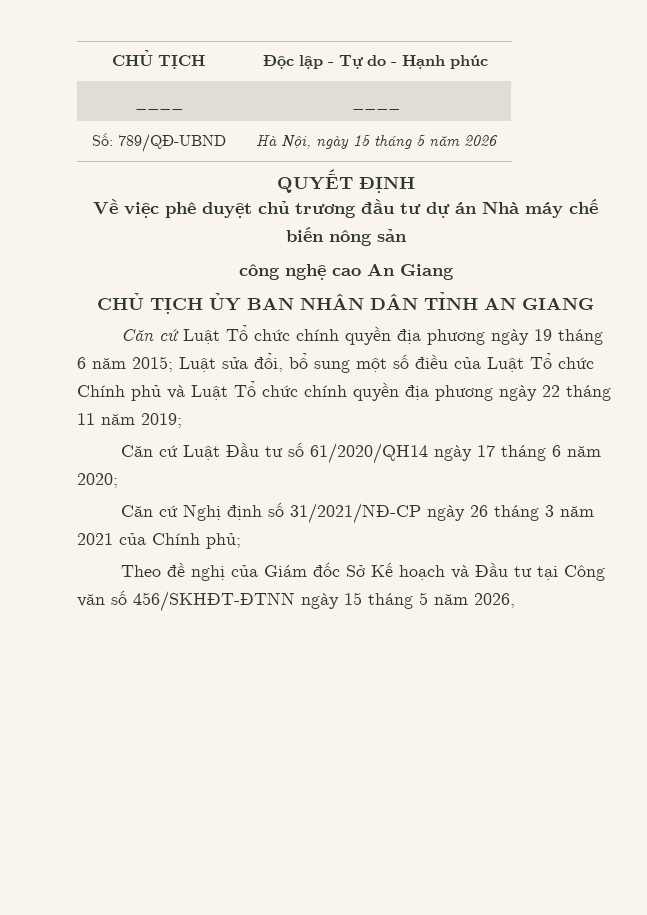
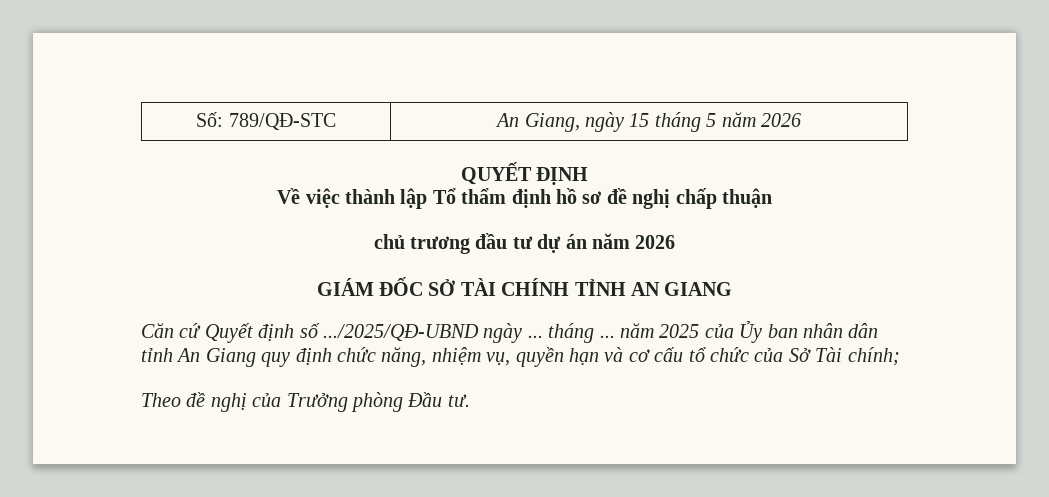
- CHỦ TỊCH | Độc lập - Tự do - Hạnh phúc
- ____ | ____
- Số: 789/QĐ-UBND | Hà Nội, ngày 15 tháng 5 năm 2026
+ Số: 789/QĐ-STC | An Giang, ngày 15 tháng 5 năm 2026
- Về việc phê duyệt chủ trương đầu tư dự án Nhà máy chế biến nông sản
- công nghệ cao An Giang
- CHỦ TỊCH ỦY BAN NHÂN DÂN TỈNH AN GIANG
+ Về việc thành lập Tổ thẩm định hồ sơ đề nghị chấp thuận
+ chủ trương đầu tư dự án năm 2026
+ GIÁM ĐỐC SỞ TÀI CHÍNH TỈNH AN GIANG
- Căn cứ Luật Tổ chức chính quyền địa phương ngày 19 tháng 6 năm 2015; Luật sửa đổi, bổ sung một số điều của Luật Tổ chức Chính phủ và Luật Tổ chức chính quyền địa phương ngày 22 tháng 11 năm 2019;
- Căn cứ Luật Đầu tư số 61/2020/QH14 ngày 17 tháng 6 năm 2020;
- Căn cứ Nghị định số 31/2021/NĐ-CP ngày 26 tháng 3 năm 2021 của Chính phủ;
- Theo đề nghị của Giám đốc Sở Kế hoạch và Đầu tư tại Công văn số 456/SKHĐT-ĐTNN ngày 15 tháng 5 năm 2026,
+ Căn cứ Quyết định số .../2025/QĐ-UBND ngày ... tháng ... năm 2025 của Ủy ban nhân dân tỉnh An Giang quy định chức năng, nhiệm vụ, quyền hạn và cơ cấu tổ chức của Sở Tài chính;
+ Theo đề nghị của Trưởng phòng Đầu tư.

